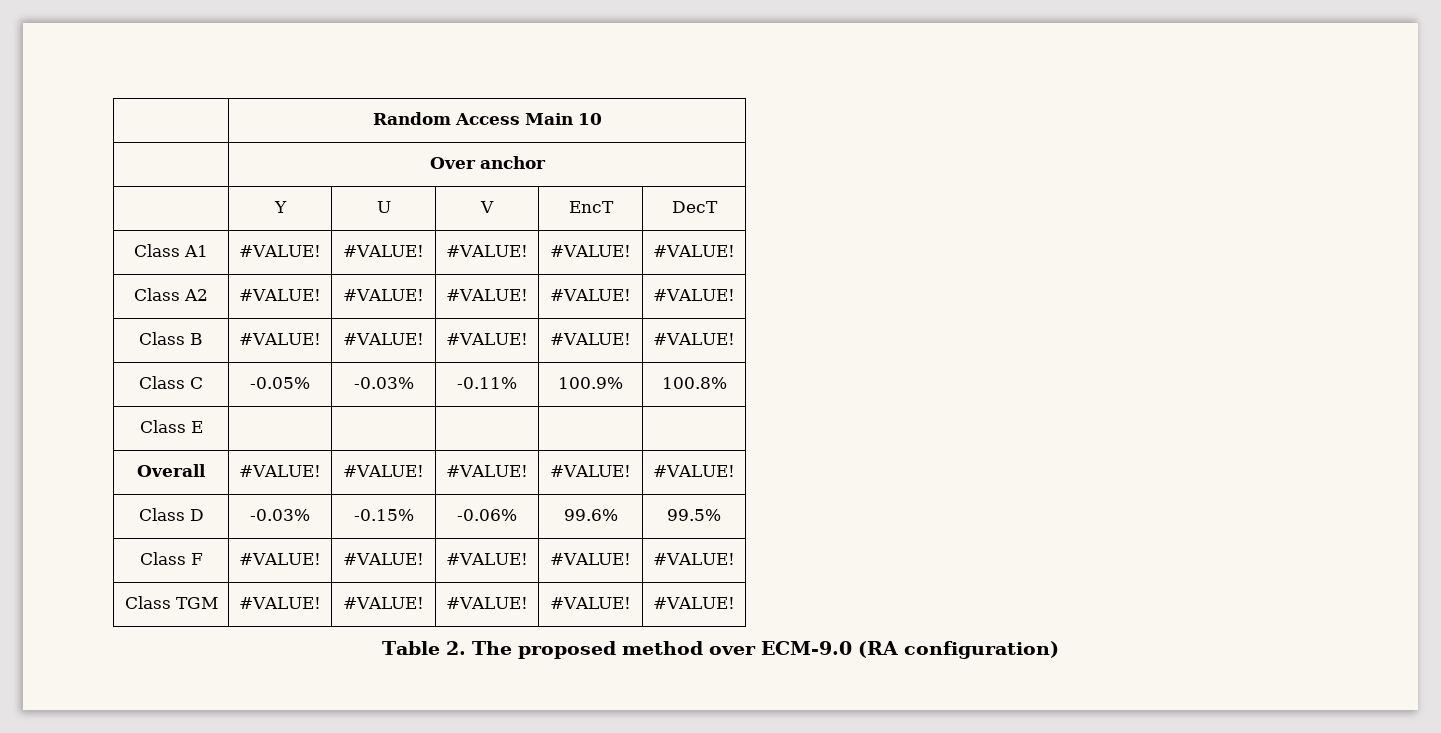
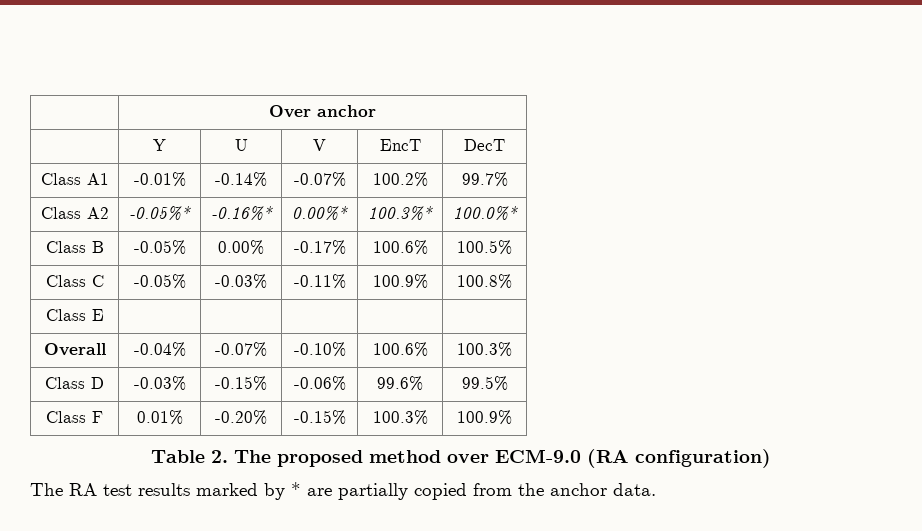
- | Random Access Main 10
- Class A1 | #VALUE! | #VALUE! | #VALUE! | #VALUE! | #VALUE!
- Class A2 | #VALUE! | #VALUE! | #VALUE! | #VALUE! | #VALUE!
- Class B | #VALUE! | #VALUE! | #VALUE! | #VALUE! | #VALUE!
+ Class A1 | -0.01% | -0.14% | -0.07% | 100.2% | 99.7%
+ Class A2 | -0.05%* | -0.16%* | 0.00%* | 100.3%* | 100.0%*
+ Class B | -0.05% | 0.00% | -0.17% | 100.6% | 100.5%
- Overall | #VALUE! | #VALUE! | #VALUE! | #VALUE! | #VALUE!
+ Overall | -0.04% | -0.07% | -0.10% | 100.6% | 100.3%
- Class F | #VALUE! | #VALUE! | #VALUE! | #VALUE! | #VALUE!
- Class TGM | #VALUE! | #VALUE! | #VALUE! | #VALUE! | #VALUE!
+ Class F | 0.01% | -0.20% | -0.15% | 100.3% | 100.9%
+ The RA test results marked by * are partially copied from the anchor data.

